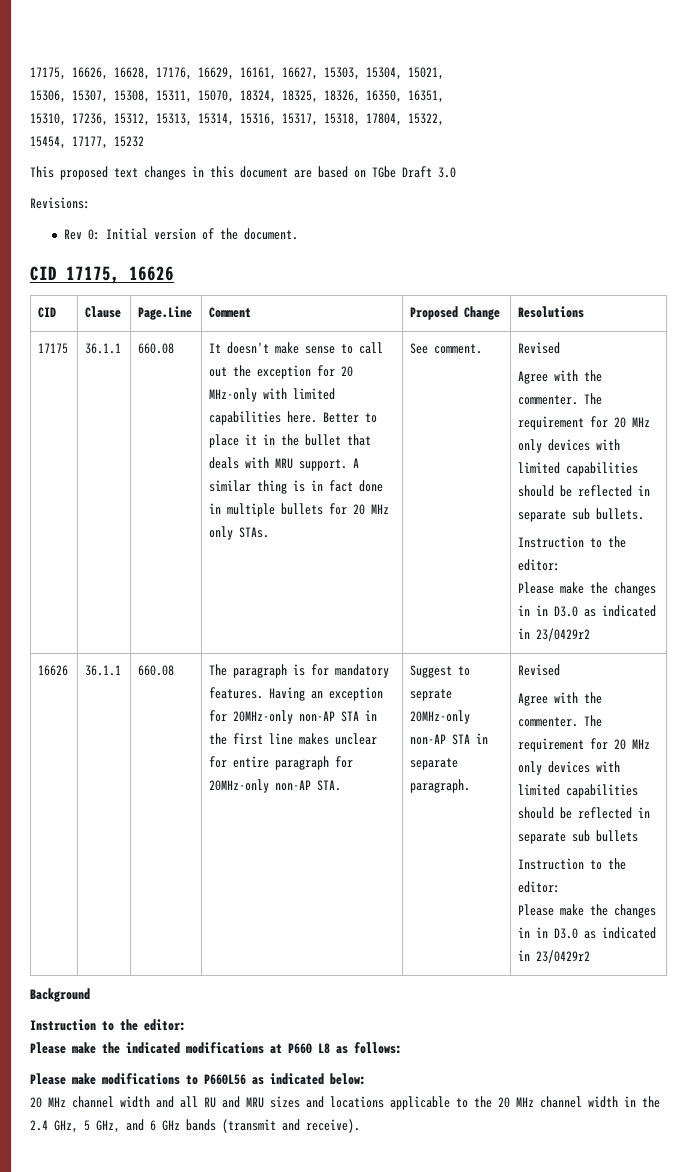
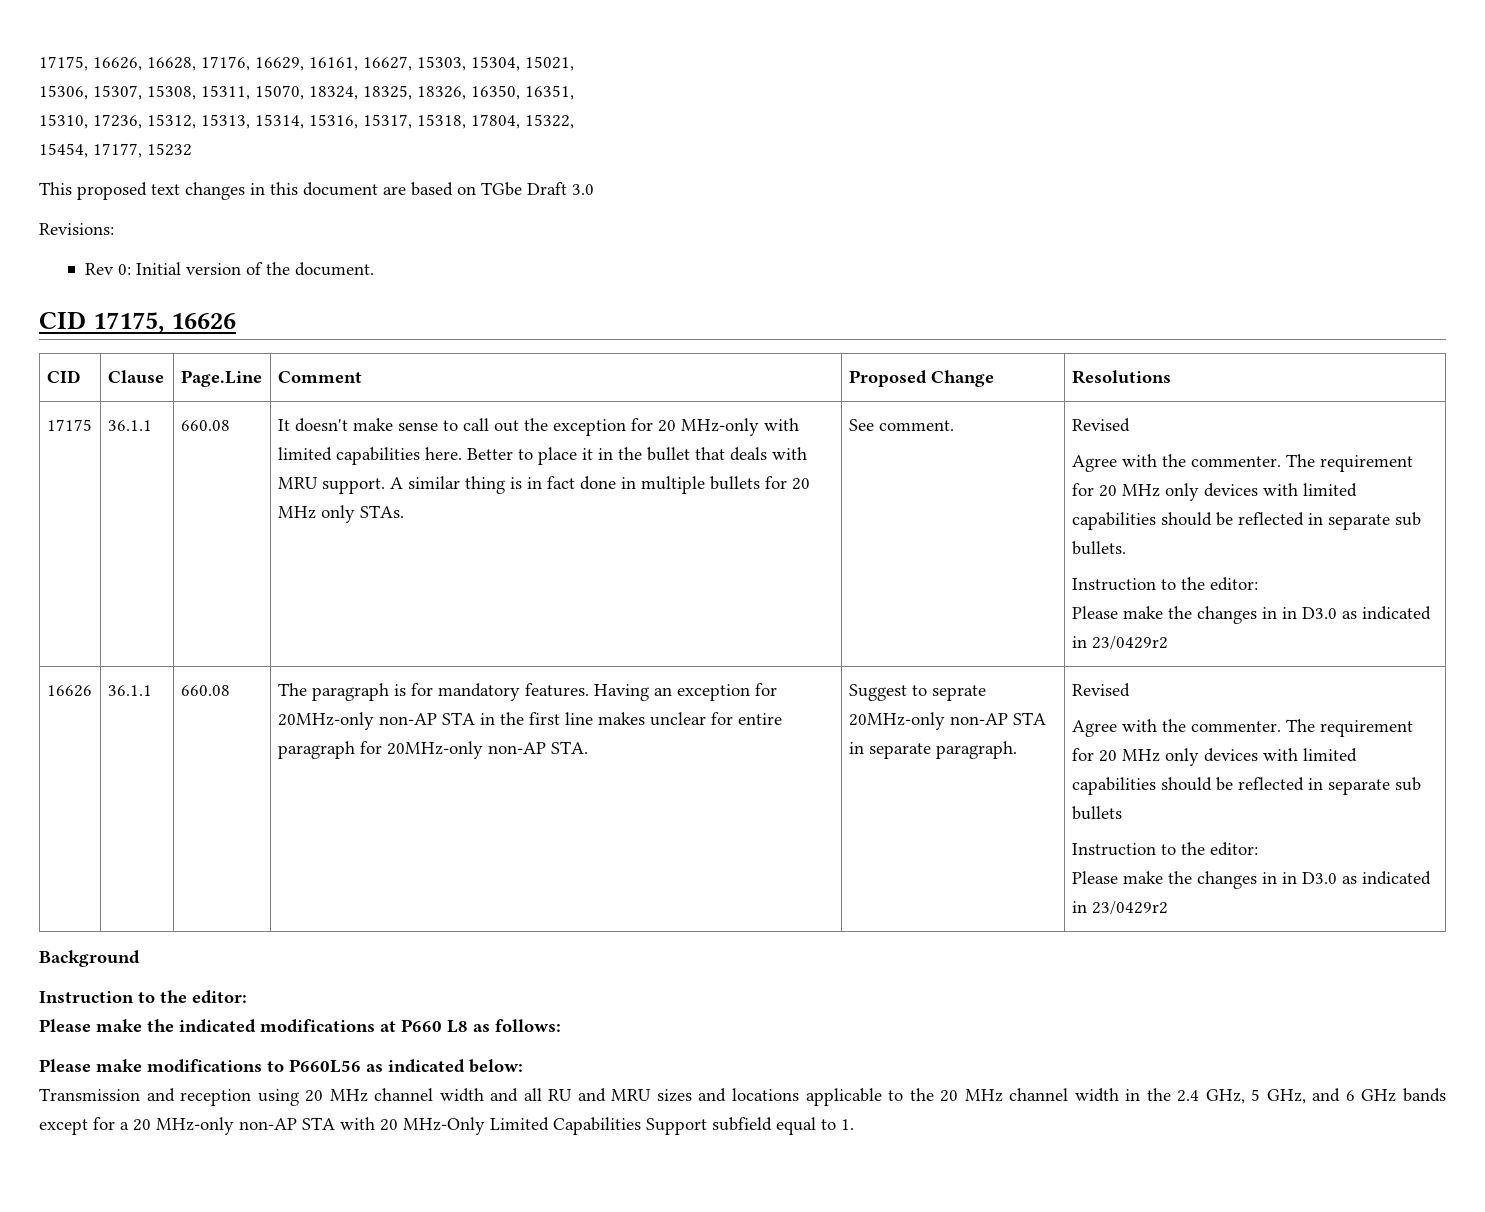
- 20 MHz channel width and all RU and MRU sizes and locations applicable to the 20 MHz channel width in the 2.4 GHz, 5 GHz, and 6 GHz bands (transmit and receive).
+ Transmission and reception using 20 MHz channel width and all RU and MRU sizes and locations applicable to the 20 MHz channel width in the 2.4 GHz, 5 GHz, and 6 GHz bands except for a 20 MHz-only non-AP STA with 20 MHz-Only Limited Capabilities Support subfield equal to 1.

